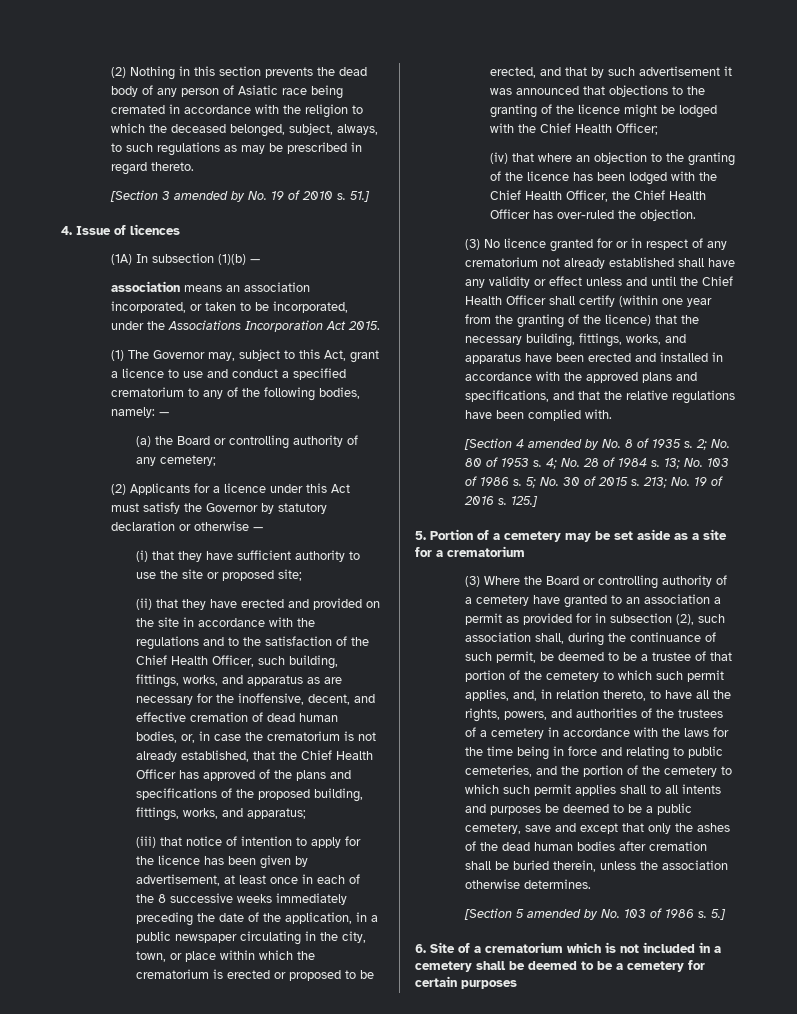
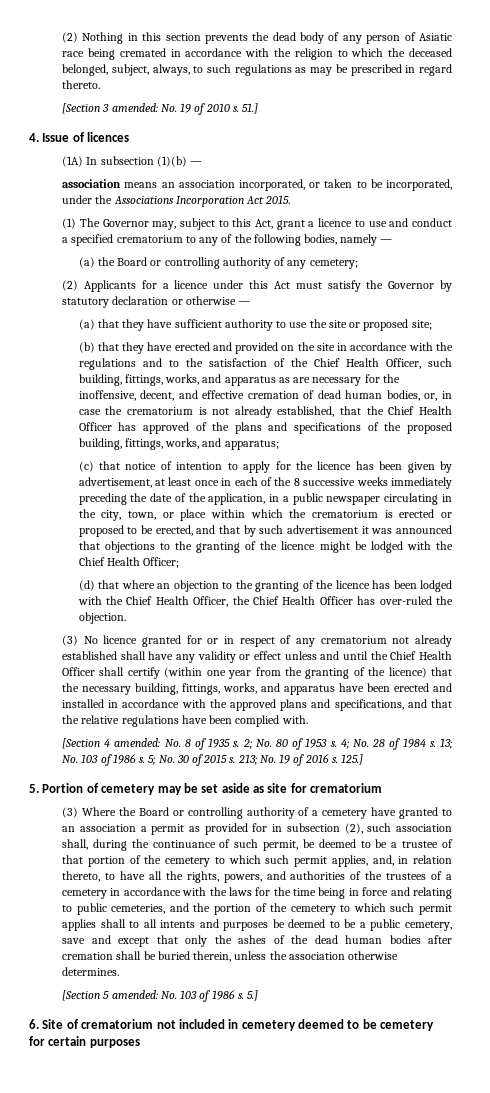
- [Section 3 amended by No. 19 of 2010 s.
+ [Section 3 amended: No. 19 of 2010 s.
- (1) The Governor may, subject to this Act, grant a licence to use and conduct a specified crematorium to any of the following bodies, namely: —
+ (1) The Governor may, subject to this Act, grant a licence to use and conduct a specified crematorium to any of the following bodies, namely —
- (i) that they have sufficient authority to use the site or proposed site;
+ (a) that they have sufficient authority to use the site or proposed site;
- (ii) that they have erected and provided on the site in accordance with the regulations and to the satisfaction of the Chief Health Officer, such building, fittings, works, and apparatus as are necessary for the inoffensive, decent, and effective cremation of dead human bodies, or, in case the crematorium is not already established, that the Chief Health Officer has approved of the plans and specifications of the proposed building, fittings, works, and apparatus;
+ (b) that they have erected and provided on the site in accordance with the regulations and to the satisfaction of the Chief Health Officer, such building, fittings, works, and apparatus as are necessary for the inoffensive, decent, and effective cremation of dead human bodies, or, in case the crematorium is not already established, that the Chief Health Officer has approved of the plans and specifications of the proposed building, fittings, works, and apparatus;
- (iii) that notice of intention to apply for the licence has been given by advertisement, at least once in each of the 8 successive weeks immediately preceding the date of the application, in a public newspaper circulating in the city, town, or place within which the crematorium is erected or proposed to be erected, and that by such advertisement it was announced that objections to the granting of the licence might be lodged with the Chief Health Officer;
+ (c) that notice of intention to apply for the licence has been given by advertisement, at least once in each of the 8 successive weeks immediately preceding the date of the application, in a public newspaper circulating in the city, town, or place within which the crematorium is erected or proposed to be erected, and that by such advertisement it was announced that objections to the granting of the licence might be lodged with the Chief Health Officer;
- (iv) that where an objection to the granting of the licence has been lodged with the Chief Health Officer, the Chief Health Officer has over-ruled the objection.
+ (d) that where an objection to the granting of the licence has been lodged with the Chief Health Officer, the Chief Health Officer has over-ruled the objection.
- [Section 4 amended by No. 8 of 1935 s.
+ [Section 4 amended: No. 8 of 1935 s.
- 5. Portion of a cemetery may be set aside as a site for a crematorium
+ 5. Portion of cemetery may be set aside as site for crematorium
- [Section 5 amended by No. 103 of 1986 s.
+ [Section 5 amended: No. 103 of 1986 s.
- 6. Site of a crematorium which is not included in a cemetery shall be deemed to be a cemetery for certain purposes
+ 6. Site of crematorium not included in cemetery deemed to be cemetery for certain purposes

